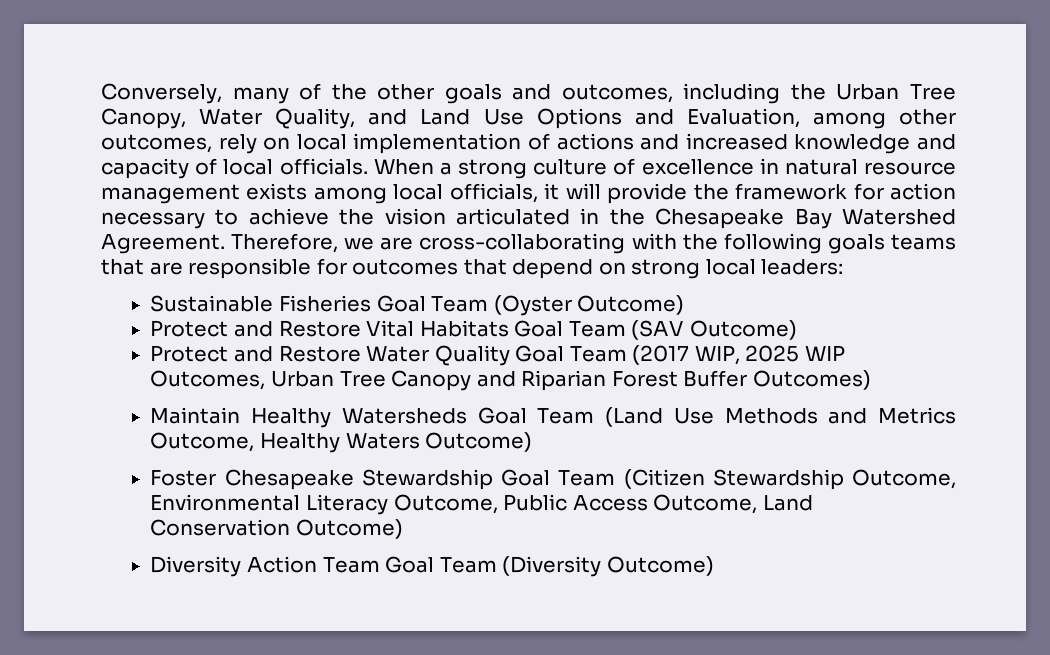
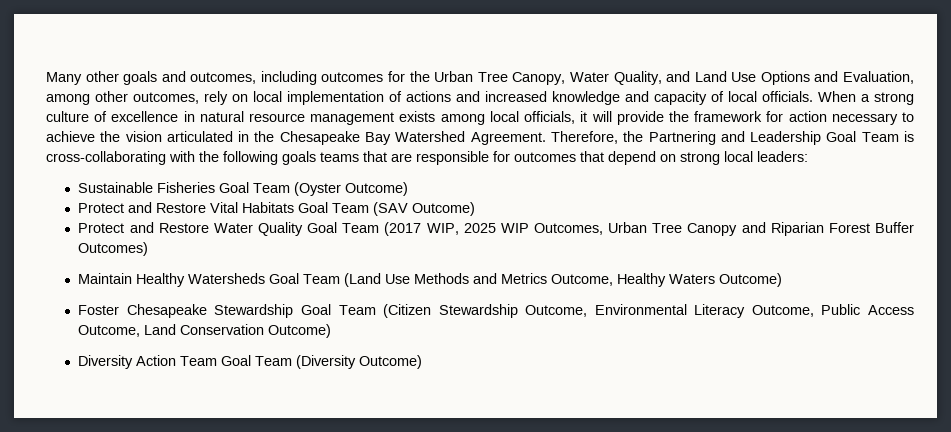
- Conversely, many of the other goals and outcomes, including the Urban Tree Canopy, Water Quality, and Land Use Options and Evaluation, among other outcomes, rely on local implementation of actions and increased knowledge and capacity of local officials.
+ Many other goals and outcomes, including outcomes for the Urban Tree Canopy, Water Quality, and Land Use Options and Evaluation, among other outcomes, rely on local implementation of actions and increased knowledge and capacity of local officials.
- Therefore, we are cross-collaborating with the following goals teams that are responsible for outcomes that depend on strong local leaders:
+ Therefore, the Partnering and Leadership Goal Team is cross-collaborating with the following goals teams that are responsible for outcomes that depend on strong local leaders:

